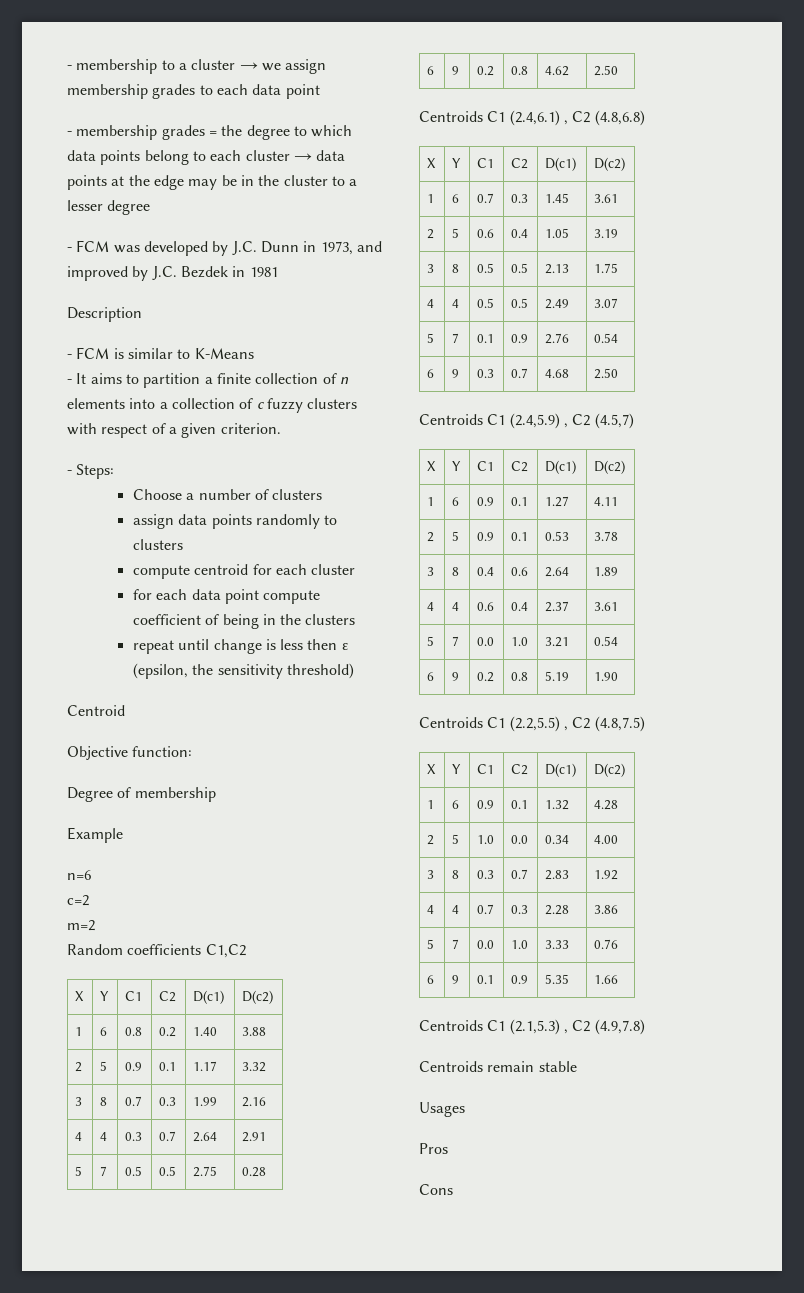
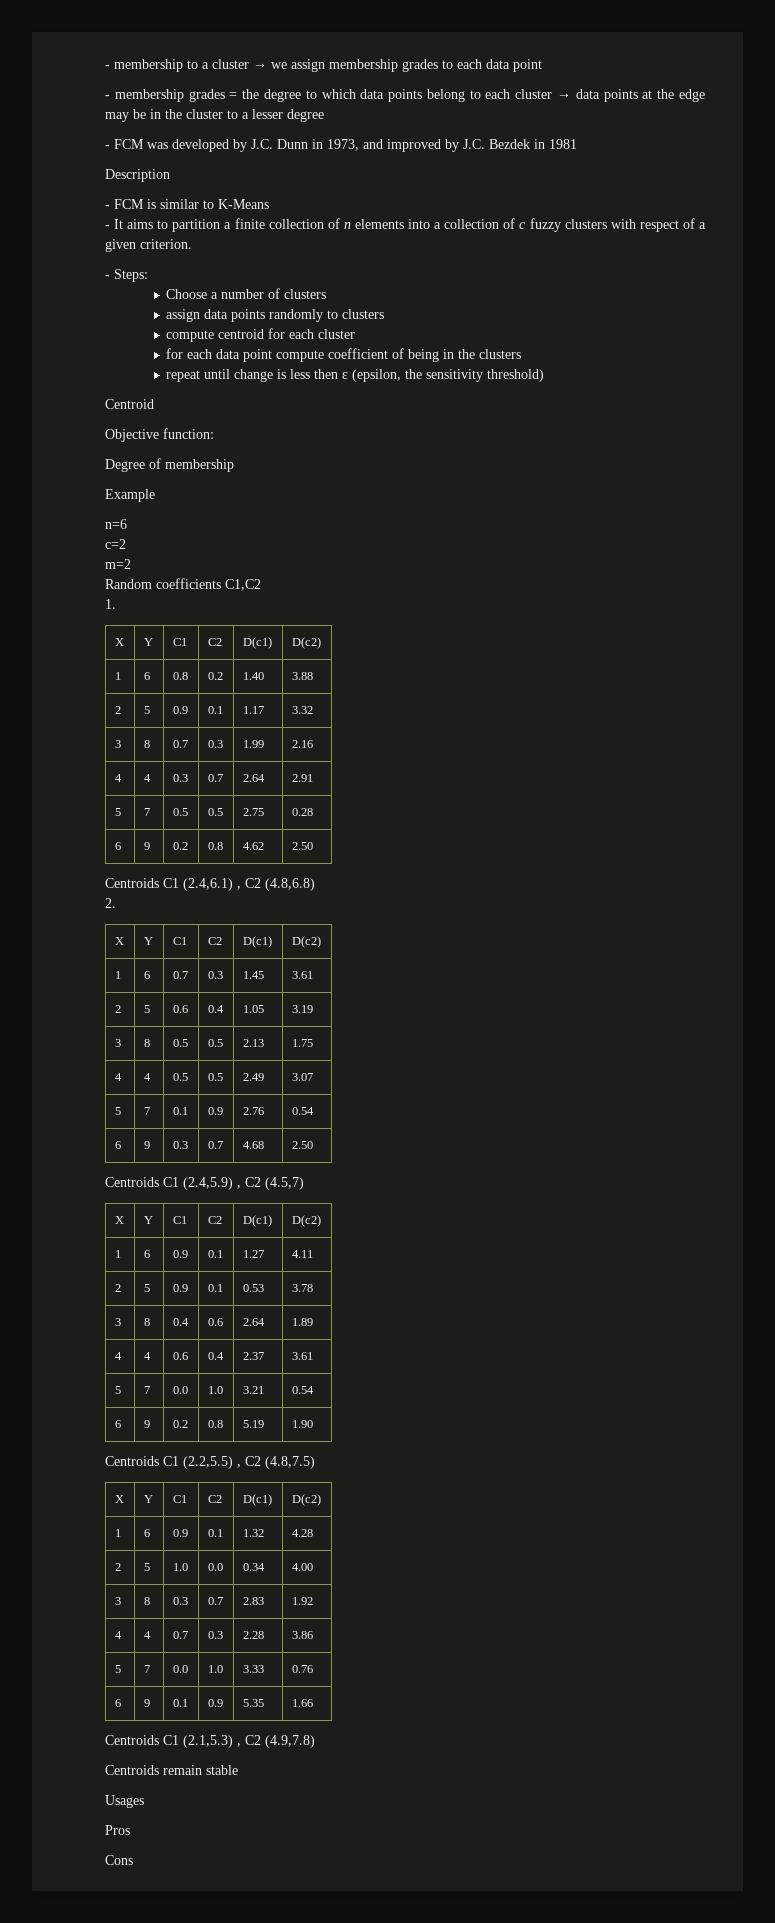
+ 1.
+ 2.

